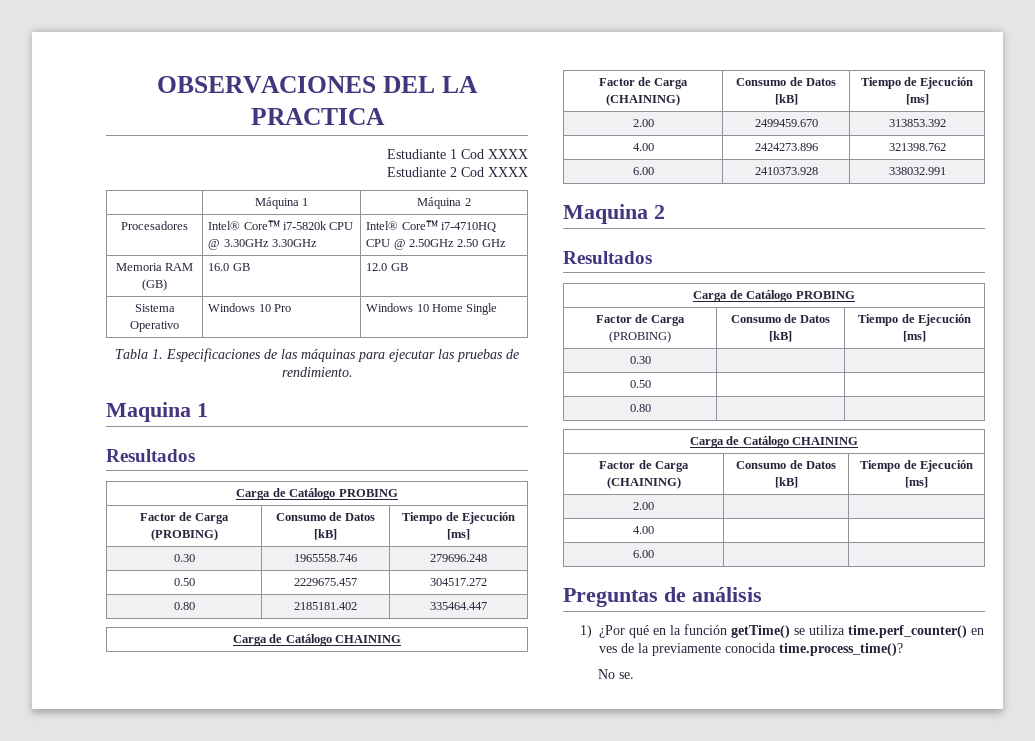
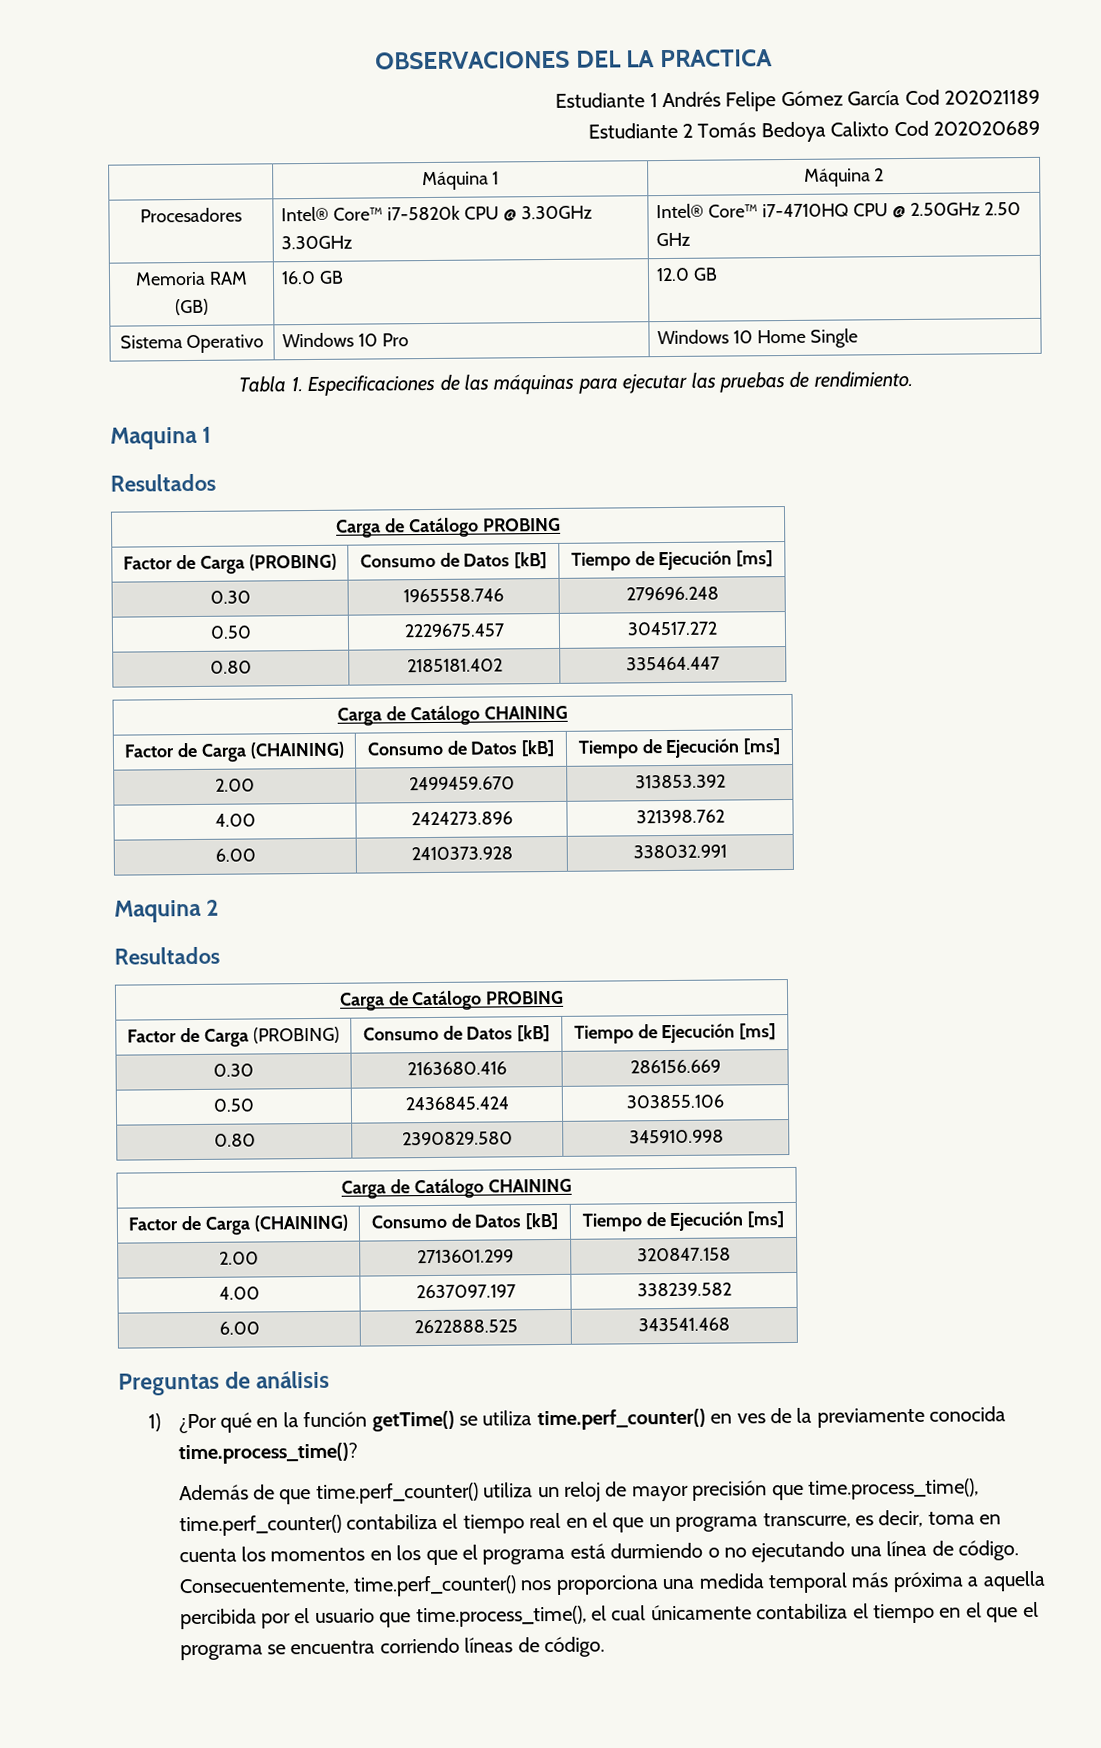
- Estudiante 1 Cod XXXX
- Estudiante 2 Cod XXXX
+ Estudiante 1 Andrés Felipe Gómez García Cod 202021189
+ Estudiante 2 Tomás Bedoya Calixto Cod 202020689
- 0.30 | |
- 0.50 | |
- 0.80 | |
+ 0.30 | 2163680.416 | 286156.669
+ 0.50 | 2436845.424 | 303855.106
+ 0.80 | 2390829.580 | 345910.998
- 2.00 | |
- 4.00 | |
- 6.00 | |
+ 2.00 | 2713601.299 | 320847.158
+ 4.00 | 2637097.197 | 338239.582
+ 6.00 | 2622888.525 | 343541.468
- No se.
+ Además de que time.perf_counter() utiliza un reloj de mayor precisión que time.process_time(), time.perf_counter() contabiliza el tiempo real en el que un programa transcurre, es decir, toma en cuenta los momentos en los que el programa está durmiendo o no ejecutando una línea de código. Consecuentemente, time.perf_counter() nos proporciona una medida temporal más próxima a aquella percibida por el usuario que time.process_time(), el cual únicamente contabiliza el tiempo en el que el programa se encuentra corriendo líneas de código.

